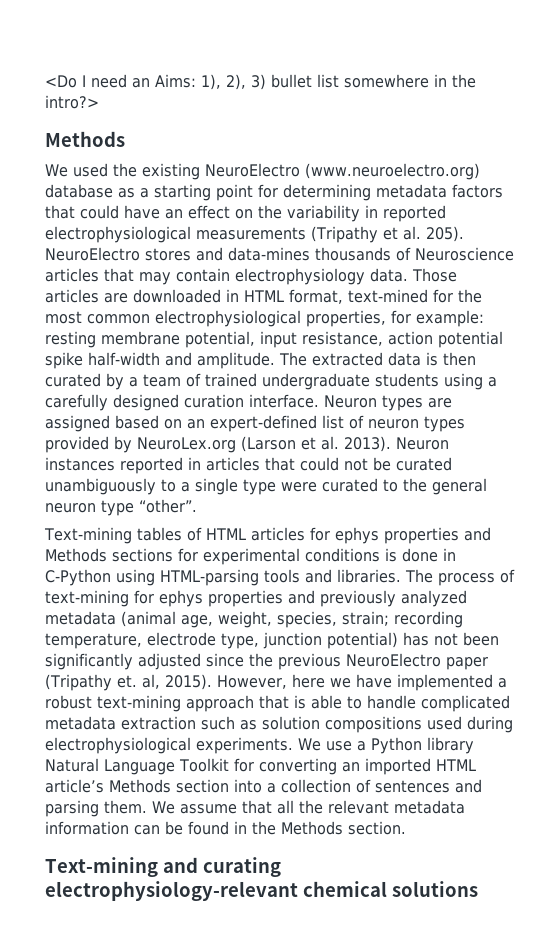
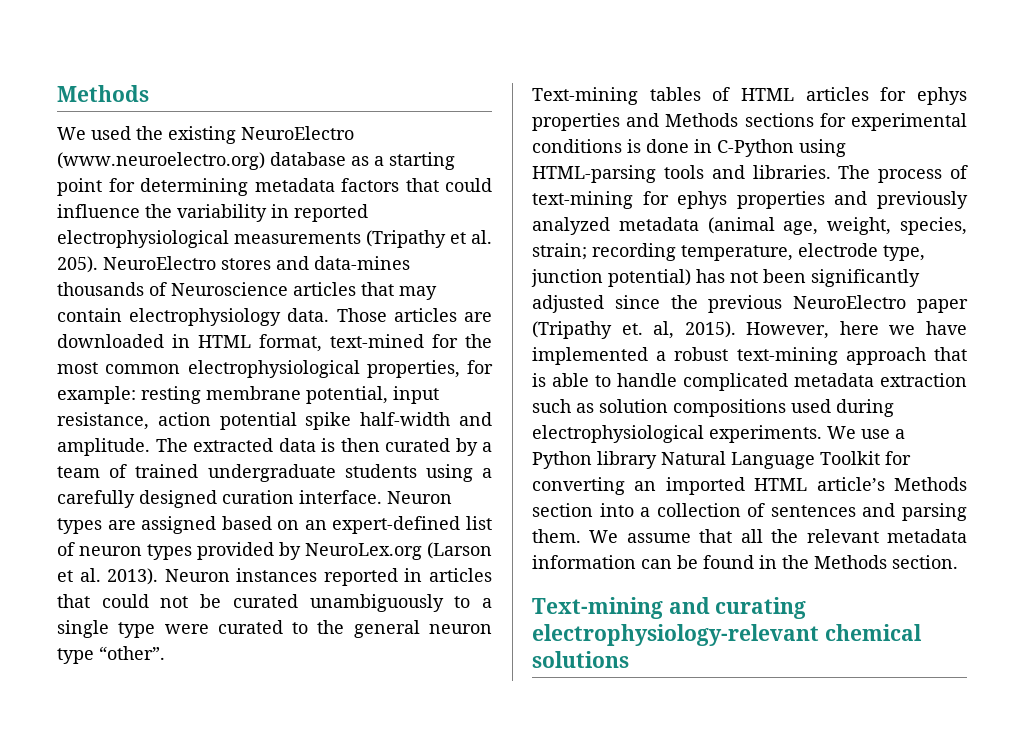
- <Do I need an Aims: 1), 2), 3) bullet list somewhere in the intro?>
- We used the existing NeuroElectro (www.neuroelectro.org) database as a starting point for determining metadata factors that could have an effect on the variability in reported electrophysiological measurements (Tripathy et al. 205).
+ We used the existing NeuroElectro (www.neuroelectro.org) database as a starting point for determining metadata factors that could influence the variability in reported electrophysiological measurements (Tripathy et al. 205).

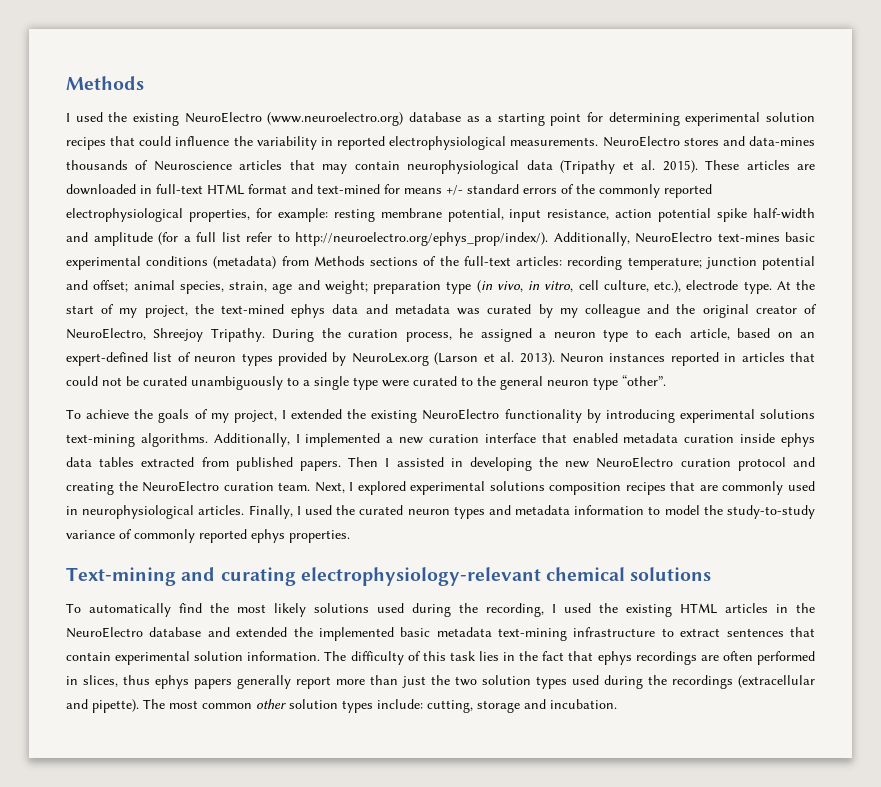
- We used the existing NeuroElectro (www.neuroelectro.org) database as a starting point for determining metadata factors that could influence the variability in reported electrophysiological measurements (Tripathy et al. 205).
+ I used the existing NeuroElectro (www.neuroelectro.org) database as a starting point for determining experimental solution recipes that could influence the variability in reported electrophysiological measurements.
- NeuroElectro stores and data-mines thousands of Neuroscience articles that may contain electrophysiology data. Those articles are downloaded in HTML format, text-mined for the most common electrophysiological properties, for example: resting membrane potential, input resistance, action potential spike half-width and amplitude. The extracted data is then curated by a team of trained undergraduate students using a carefully designed curation interface. Neuron types are assigned based on an expert-defined list of neuron types provided by NeuroLex.org (Larson et al. 2013).
+ NeuroElectro stores and data-mines thousands of Neuroscience articles that may contain neurophysiological data (Tripathy et al. 2015). These articles are downloaded in full-text HTML format and text-mined for means +/- standard errors of the commonly reported electrophysiological properties, for example: resting membrane potential, input resistance, action potential spike half-width and amplitude (for a full list refer to http://neuroelectro.org/ephys_prop/index/). Additionally, NeuroElectro text-mines basic experimental conditions (metadata) from Methods sections of the full-text articles: recording temperature; junction potential and offset; animal species, strain, age and weight; preparation type (in vivo, in vitro, cell culture, etc.), electrode type. At the start of my project, the text-mined ephys data and metadata was curated by my colleague and the original creator of NeuroElectro, Shreejoy Tripathy. During the curation process, he assigned a neuron type to each article, based on an expert-defined list of neuron types provided by NeuroLex.org (Larson et al. 2013).
- Text-mining tables of HTML articles for ephys properties and Methods sections for experimental conditions is done in C-Python using HTML-parsing tools and libraries. The process of text-mining for ephys properties and previously analyzed metadata (animal age, weight, species, strain; recording temperature, electrode type, junction potential) has not been significantly adjusted since the previous NeuroElectro paper (Tripathy et. al, 2015). However, here we have implemented a robust text-mining approach that is able to handle complicated metadata extraction such as solution compositions used during electrophysiological experiments. We use a Python library Natural Language Toolkit for converting an imported HTML article’s Methods section into a collection of sentences and parsing them. We assume that all the relevant metadata information can be found in the Methods section.
+ To achieve the goals of my project, I extended the existing NeuroElectro functionality by introducing experimental solutions text-mining algorithms. Additionally, I implemented a new curation interface that enabled metadata curation inside ephys data tables extracted from published papers. Then I assisted in developing the new NeuroElectro curation protocol and creating the NeuroElectro curation team. Next, I explored experimental solutions composition recipes that are commonly used in neurophysiological articles. Finally, I used the curated neuron types and metadata information to model the study-to-study variance of commonly reported ephys properties.
+ To automatically find the most likely solutions used during the recording, I used the existing HTML articles in the NeuroElectro database and extended the implemented basic metadata text-mining infrastructure to extract sentences that contain experimental solution information. The difficulty of this task lies in the fact that ephys recordings are often performed in slices, thus ephys papers generally report more than just the two solution types used during the recordings (extracellular and pipette). The most common other solution types include: cutting, storage and incubation.

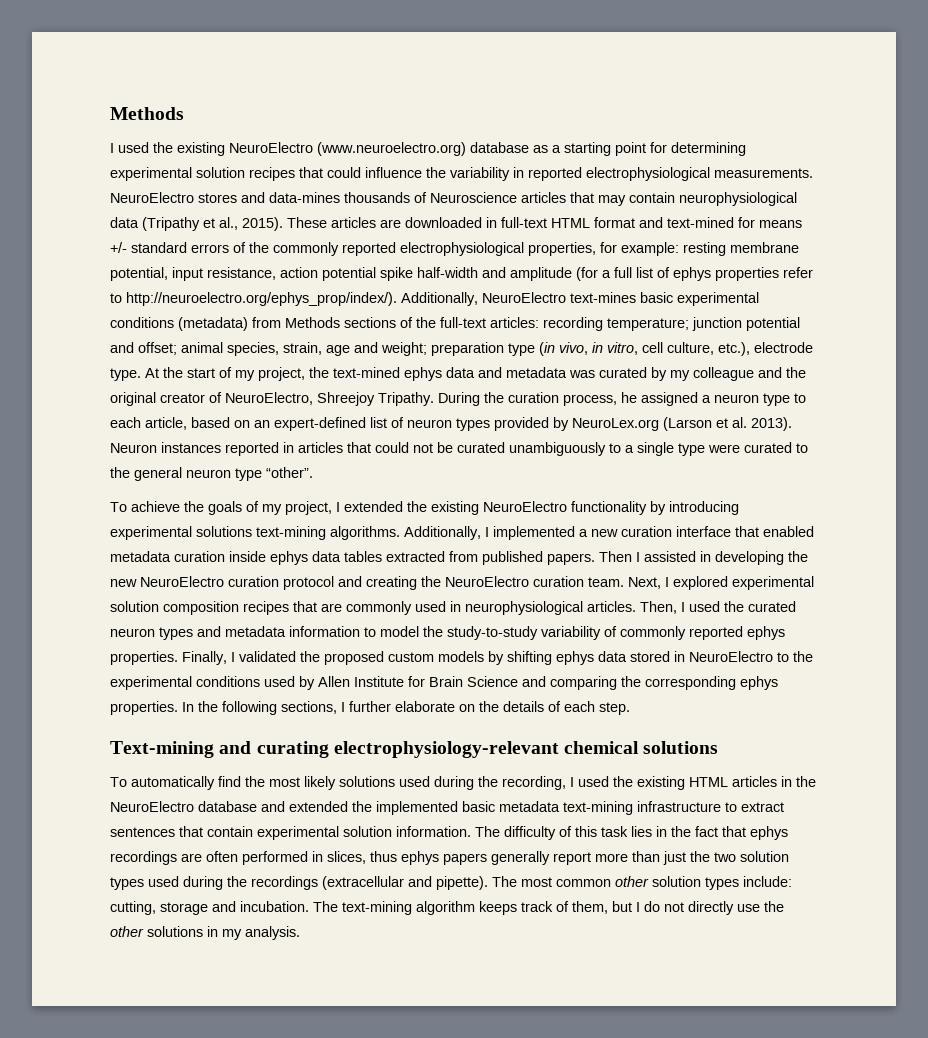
- NeuroElectro stores and data-mines thousands of Neuroscience articles that may contain neurophysiological data (Tripathy et al. 2015).
+ NeuroElectro stores and data-mines thousands of Neuroscience articles that may contain neurophysiological data (Tripathy et al., 2015).
- resting membrane potential, input resistance, action potential spike half-width and amplitude (for a full list refer to http://neuroelectro.org/ephys_prop/index/). Additionally, NeuroElectro text-mines basic experimental conditions (metadata) from Methods sections of the full-text articles:
+ resting membrane potential, input resistance, action potential spike half-width and amplitude (for a full list of ephys properties refer to http://neuroelectro.org/ephys_prop/index/). Additionally, NeuroElectro text-mines basic experimental conditions (metadata) from Methods sections of the full-text articles:
- Next, I explored experimental solutions composition recipes that are commonly used in neurophysiological articles.
+ Next, I explored experimental solution composition recipes that are commonly used in neurophysiological articles.
- Finally, I used the curated neuron types and metadata information to model the study-to-study variance of commonly reported ephys properties.
+ Then, I used the curated neuron types and metadata information to model the study-to-study variability of commonly reported ephys properties. Finally, I validated the proposed custom models by shifting ephys data stored in NeuroElectro to the experimental conditions used by Allen Institute for Brain Science and comparing the corresponding ephys properties. In the following sections, I further elaborate on the details of each step.
+ The text-mining algorithm keeps track of them, but I do not directly use the other solutions in my analysis.

